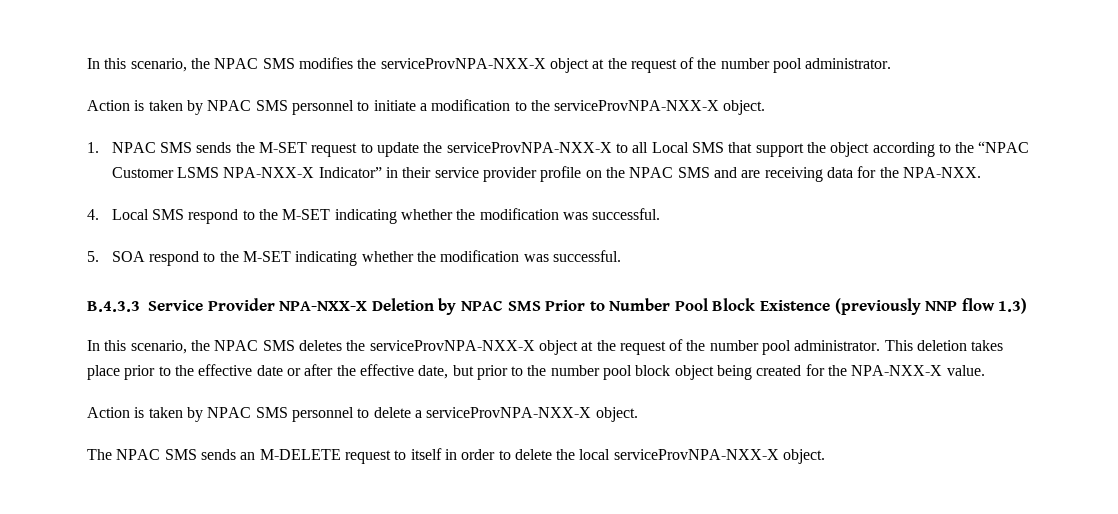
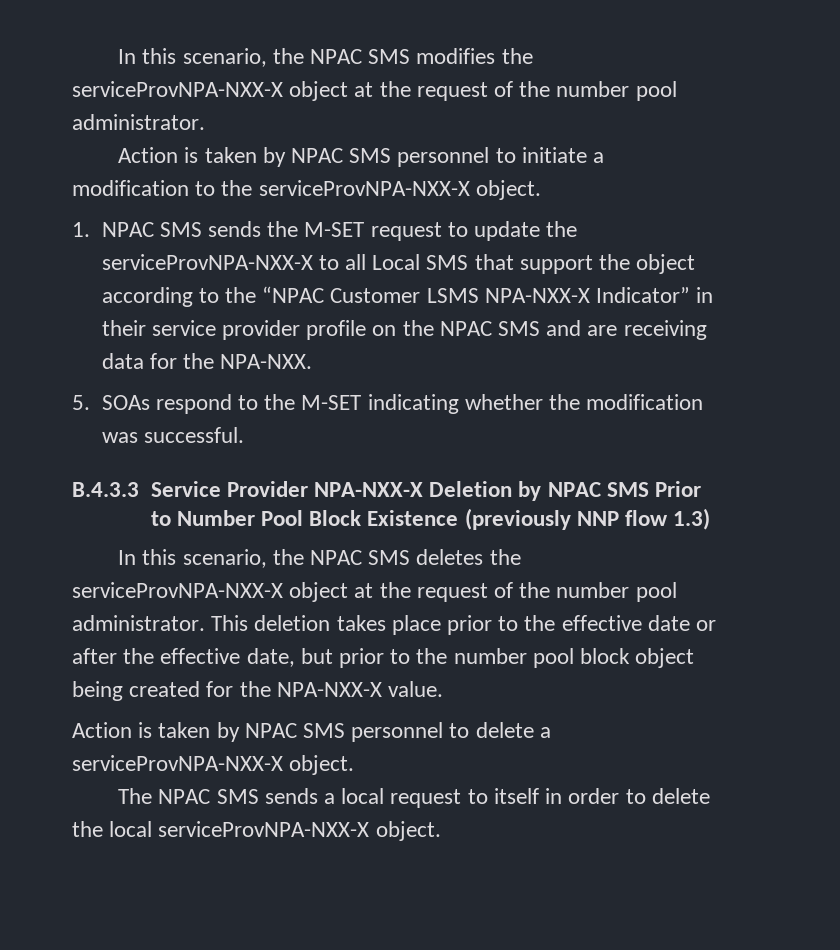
- 4. Local SMS respond to the M-SET indicating whether the modification was successful.
- 5. SOA respond to the M-SET indicating whether the modification was successful.
+ 5. SOAs respond to the M-SET indicating whether the modification was successful.
- The NPAC SMS sends an M-DELETE request to itself in order to delete the local serviceProvNPA-NXX-X object.
+ The NPAC SMS sends a local request to itself in order to delete the local serviceProvNPA-NXX-X object.

